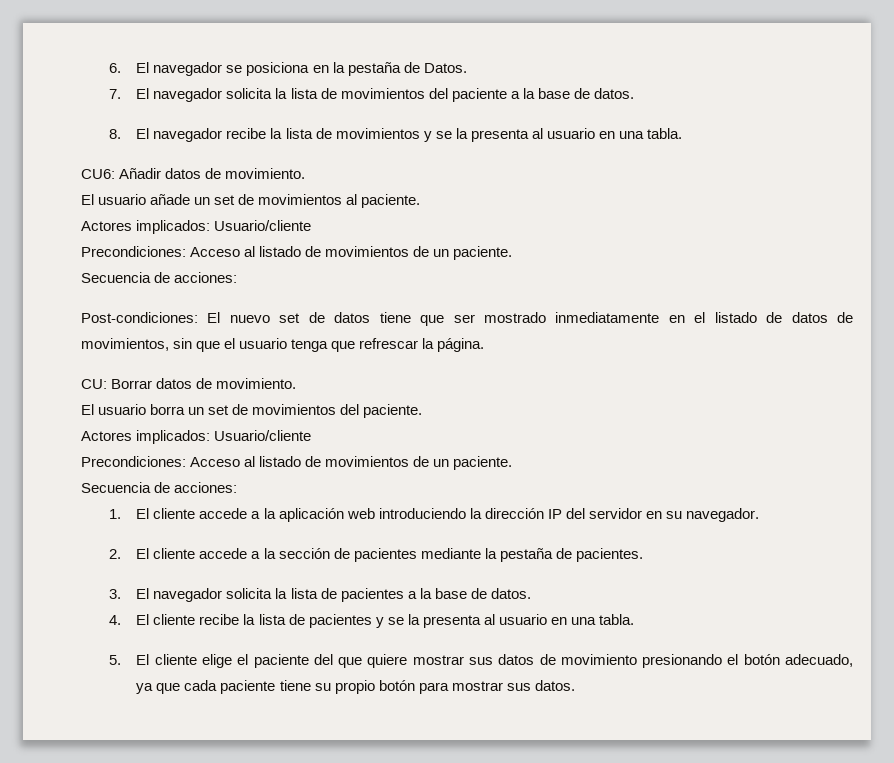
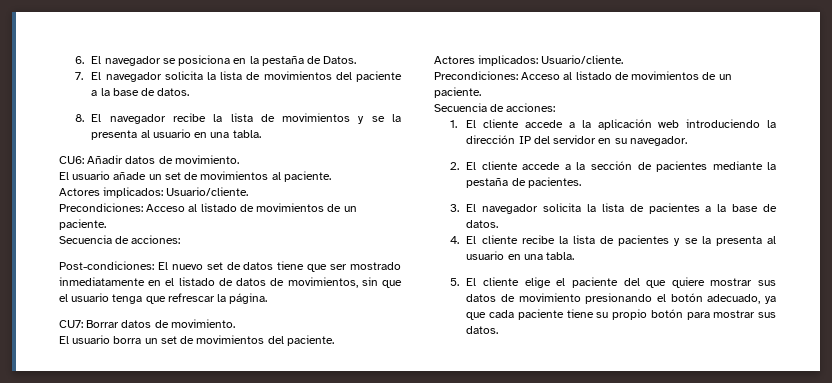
  El usuario añade un set de movimientos al paciente.
- Actores implicados: Usuario/cliente
+ Actores implicados: Usuario/cliente.
- CU: Borrar datos de movimiento.
+ CU7: Borrar datos de movimiento.
  El usuario borra un set de movimientos del paciente.
- Actores implicados: Usuario/cliente
+ Actores implicados: Usuario/cliente.

